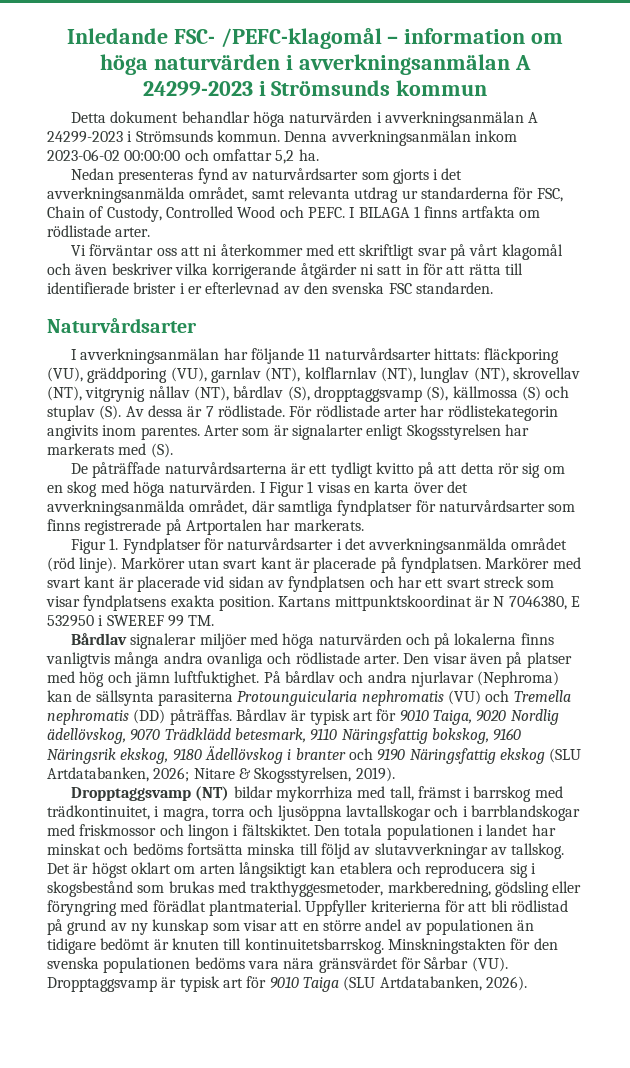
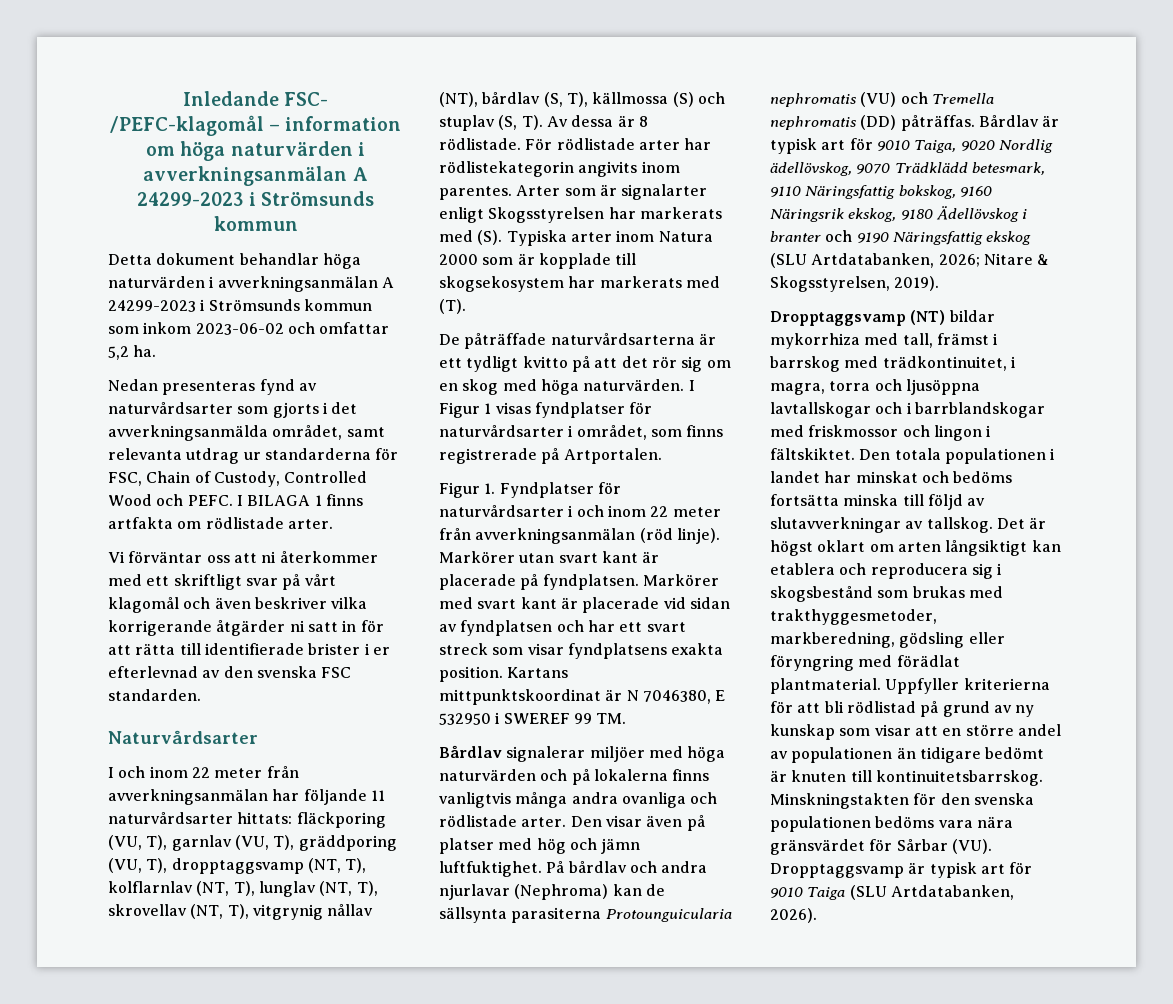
- Detta dokument behandlar höga naturvärden i avverkningsanmälan A 24299-2023 i Strömsunds kommun. Denna avverkningsanmälan inkom 2023-06-02 00:00:00 och omfattar 5,2 ha.
+ Detta dokument behandlar höga naturvärden i avverkningsanmälan A 24299-2023 i Strömsunds kommun som inkom 2023-06-02 och omfattar 5,2 ha.
- I avverkningsanmälan har följande 11 naturvårdsarter hittats: fläckporing (VU), gräddporing (VU), garnlav (NT), kolflarnlav (NT), lunglav (NT), skrovellav (NT), vitgrynig nållav (NT), bårdlav (S), dropptaggsvamp (S), källmossa (S) och stuplav (S). Av dessa är 7 rödlistade.
+ I och inom 22 meter från avverkningsanmälan har följande 11 naturvårdsarter hittats: fläckporing (VU, T), garnlav (VU, T), gräddporing (VU, T), dropptaggsvamp (NT, T), kolflarnlav (NT, T), lunglav (NT, T), skrovellav (NT, T), vitgrynig nållav (NT), bårdlav (S, T), källmossa (S) och stuplav (S, T). Av dessa är 8 rödlistade.
- Arter som är signalarter enligt Skogsstyrelsen har markerats med (S).
+ Arter som är signalarter enligt Skogsstyrelsen har markerats med (S). Typiska arter inom Natura 2000 som är kopplade till skogsekosystem har markerats med (T).
- De påträffade naturvårdsarterna är ett tydligt kvitto på att detta rör sig om en skog med höga naturvärden.
+ De påträffade naturvårdsarterna är ett tydligt kvitto på att det rör sig om en skog med höga naturvärden.
- I Figur 1 visas en karta över det avverkningsanmälda området, där samtliga fyndplatser för naturvårdsarter som finns registrerade på Artportalen har markerats.
+ I Figur 1 visas fyndplatser för naturvårdsarter i området, som finns registrerade på Artportalen.
- Figur 1. Fyndplatser för naturvårdsarter i det avverkningsanmälda området (röd linje).
+ Figur 1. Fyndplatser för naturvårdsarter i och inom 22 meter från avverkningsanmälan (röd linje).

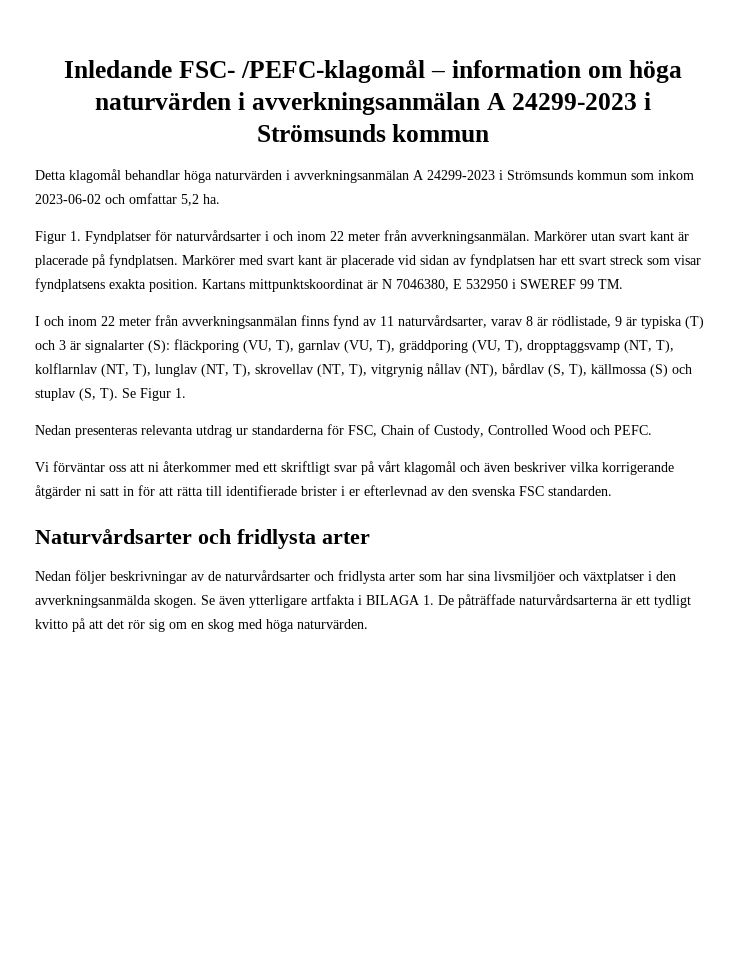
- Detta dokument behandlar höga naturvärden i avverkningsanmälan A 24299-2023 i Strömsunds kommun som inkom 2023-06-02 och omfattar 5,2 ha.
+ Detta klagomål behandlar höga naturvärden i avverkningsanmälan A 24299-2023 i Strömsunds kommun som inkom 2023-06-02 och omfattar 5,2 ha.
- Nedan presenteras fynd av naturvårdsarter som gjorts i det avverkningsanmälda området, samt relevanta utdrag ur standarderna för FSC, Chain of Custody, Controlled Wood och PEFC. I BILAGA 1 finns artfakta om rödlistade arter.
+ Figur 1. Fyndplatser för naturvårdsarter i och inom 22 meter från avverkningsanmälan. Markörer utan svart kant är placerade på fyndplatsen. Markörer med svart kant är placerade vid sidan av fyndplatsen har ett svart streck som visar fyndplatsens exakta position. Kartans mittpunktskoordinat är N 7046380, E 532950 i SWEREF 99 TM.
+ I och inom 22 meter från avverkningsanmälan finns fynd av 11 naturvårdsarter, varav 8 är rödlistade, 9 är typiska (T) och 3 är signalarter (S): fläckporing (VU, T), garnlav (VU, T), gräddporing (VU, T), dropptaggsvamp (NT, T), kolflarnlav (NT, T), lunglav (NT, T), skrovellav (NT, T), vitgrynig nållav (NT), bårdlav (S, T), källmossa (S) och stuplav (S, T). Se Figur 1.
+ Nedan presenteras relevanta utdrag ur standarderna för FSC, Chain of Custody, Controlled Wood och PEFC.
- Naturvårdsarter
- I och inom 22 meter från avverkningsanmälan har följande 11 naturvårdsarter hittats: fläckporing (VU, T), garnlav (VU, T), gräddporing (VU, T), dropptaggsvamp (NT, T), kolflarnlav (NT, T), lunglav (NT, T), skrovellav (NT, T), vitgrynig nållav (NT), bårdlav (S, T), källmossa (S) och stuplav (S, T). Av dessa är 8 rödlistade. För rödlistade arter har rödlistekategorin angivits inom parentes. Arter som är signalarter enligt Skogsstyrelsen har markerats med (S). Typiska arter inom Natura 2000 som är kopplade till skogsekosystem har markerats med (T).
- De påträffade naturvårdsarterna är ett tydligt kvitto på att det rör sig om en skog med höga naturvärden. I Figur 1 visas fyndplatser för naturvårdsarter i området, som finns registrerade på Artportalen.
- Figur 1. Fyndplatser för naturvårdsarter i och inom 22 meter från avverkningsanmälan (röd linje). Markörer utan svart kant är placerade på fyndplatsen. Markörer med svart kant är placerade vid sidan av fyndplatsen och har ett svart streck som visar fyndplatsens exakta position. Kartans mittpunktskoordinat är N 7046380, E 532950 i SWEREF 99 TM.
- Bårdlav signalerar miljöer med höga naturvärden och på lokalerna finns vanligtvis många andra ovanliga och rödlistade arter. Den visar även på platser med hög och jämn luftfuktighet. På bårdlav och andra njurlavar (Nephroma) kan de sällsynta parasiterna Protounguicularia nephromatis (VU) och Tremella nephromatis (DD) påträffas. Bårdlav är typisk art för 9010 Taiga, 9020 Nordlig ädellövskog, 9070 Trädklädd betesmark, 9110 Näringsfattig bokskog, 9160 Näringsrik ekskog, 9180 Ädellövskog i branter och 9190 Näringsfattig ekskog (SLU Artdatabanken, 2026; Nitare & Skogsstyrelsen, 2019).
- Dropptaggsvamp (NT) bildar mykorrhiza med tall, främst i barrskog med trädkontinuitet, i magra, torra och ljusöppna lavtallskogar och i barrblandskogar med friskmossor och lingon i fältskiktet. Den totala populationen i landet har minskat och bedöms fortsätta minska till följd av slutavverkningar av tallskog. Det är högst oklart om arten långsiktigt kan etablera och reproducera sig i skogsbestånd som brukas med trakthyggesmetoder, markberedning, gödsling eller föryngring med förädlat plantmaterial. Uppfyller kriterierna för att bli rödlistad på grund av ny kunskap som visar att en större andel av populationen än tidigare bedömt är knuten till kontinuitetsbarrskog. Minskningstakten för den svenska populationen bedöms vara nära gränsvärdet för Sårbar (VU). Dropptaggsvamp är typisk art för 9010 Taiga (SLU Artdatabanken, 2026).
+ Naturvårdsarter och fridlysta arter
+ Nedan följer beskrivningar av de naturvårdsarter och fridlysta arter som har sina livsmiljöer och växtplatser i den avverkningsanmälda skogen. Se även ytterligare artfakta i BILAGA 1. De påträffade naturvårdsarterna är ett tydligt kvitto på att det rör sig om en skog med höga naturvärden.

